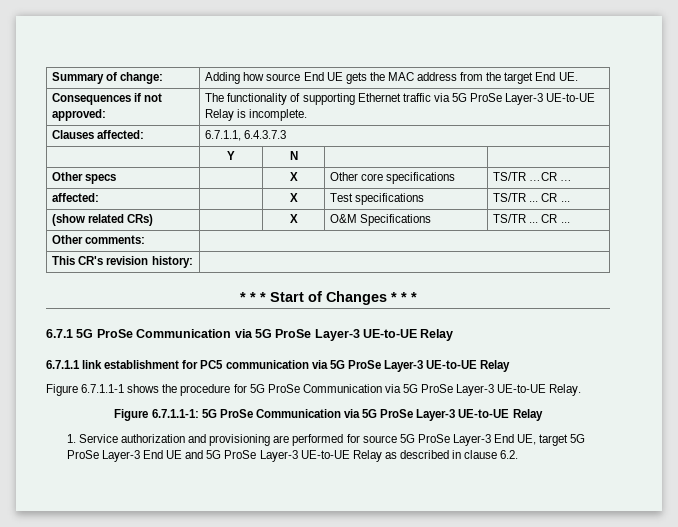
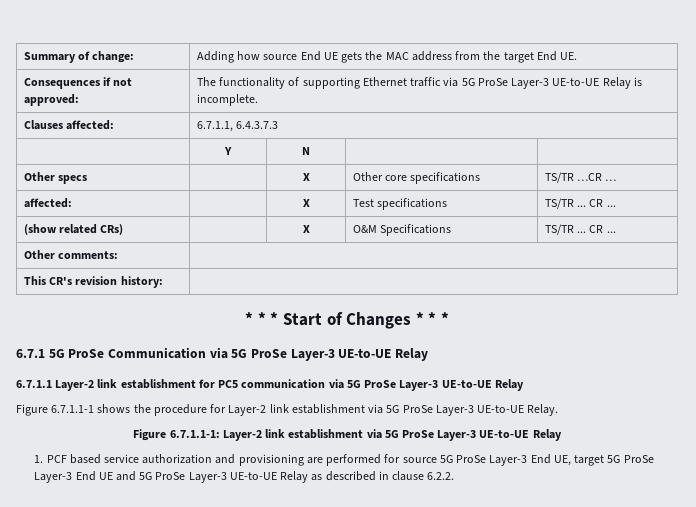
- 6.7.1.1 link establishment for PC5 communication via 5G ProSe Layer-3 UE-to-UE Relay
+ 6.7.1.1 Layer-2 link establishment for PC5 communication via 5G ProSe Layer-3 UE-to-UE Relay
- Figure 6.7.1.1-1 shows the procedure for 5G ProSe Communication via 5G ProSe Layer-3 UE-to-UE Relay.
+ Figure 6.7.1.1-1 shows the procedure for Layer-2 link establishment via 5G ProSe Layer-3 UE-to-UE Relay.
- Figure 6.7.1.1-1: 5G ProSe Communication via 5G ProSe Layer-3 UE-to-UE Relay
+ Figure 6.7.1.1-1: Layer-2 link establishment via 5G ProSe Layer-3 UE-to-UE Relay
- 1. Service authorization and provisioning are performed for source 5G ProSe Layer-3 End UE, target 5G ProSe Layer-3 End UE and 5G ProSe Layer-3 UE-to-UE Relay as described in clause 6.2.
+ 1. PCF based service authorization and provisioning are performed for source 5G ProSe Layer-3 End UE, target 5G ProSe Layer-3 End UE and 5G ProSe Layer-3 UE-to-UE Relay as described in clause 6.2.2.

